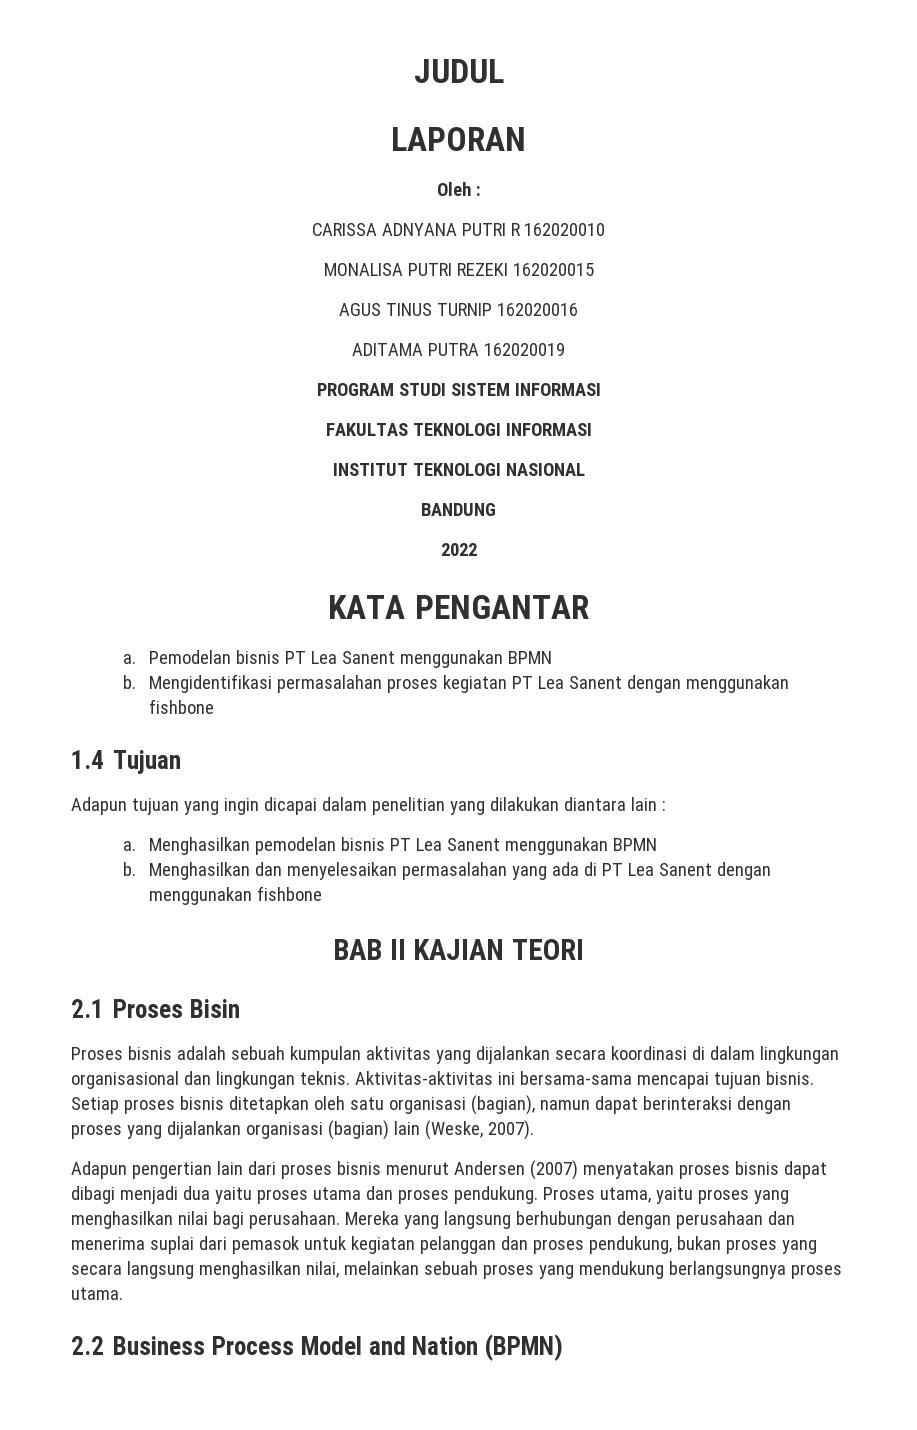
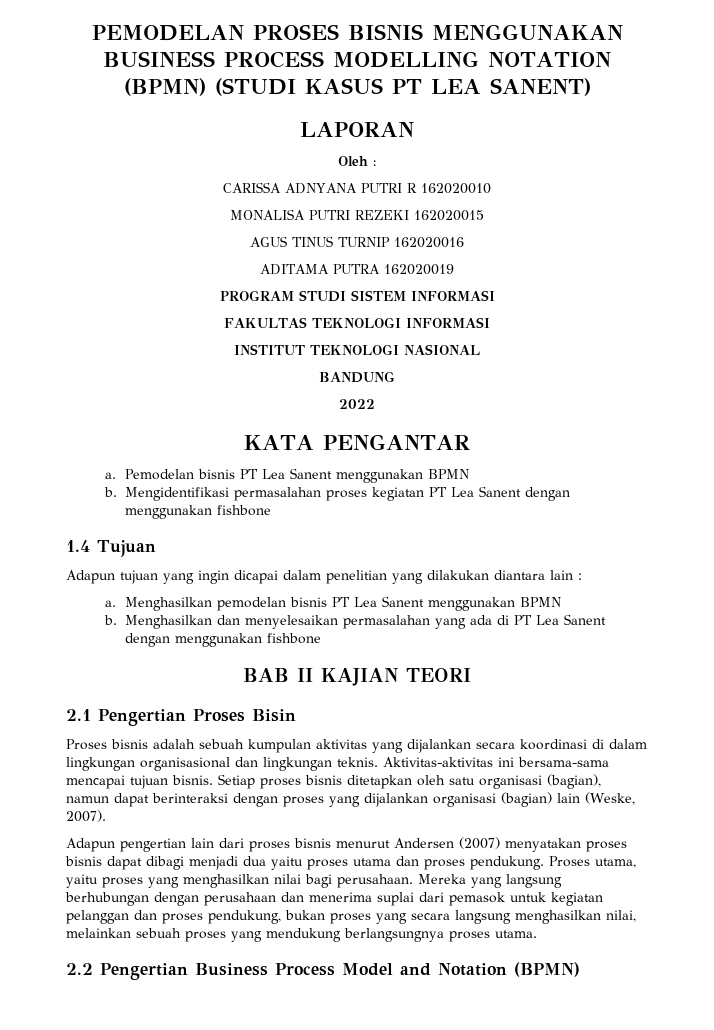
- JUDUL
+ PEMODELAN PROSES BISNIS MENGGUNAKAN BUSINESS PROCESS MODELLING NOTATION (BPMN) (STUDI KASUS PT LEA SANENT)
- 2.1 Proses Bisin
+ 2.1 Pengertian Proses Bisin
- 2.2 Business Process Model and Nation (BPMN)
+ 2.2 Pengertian Business Process Model and Notation (BPMN)

